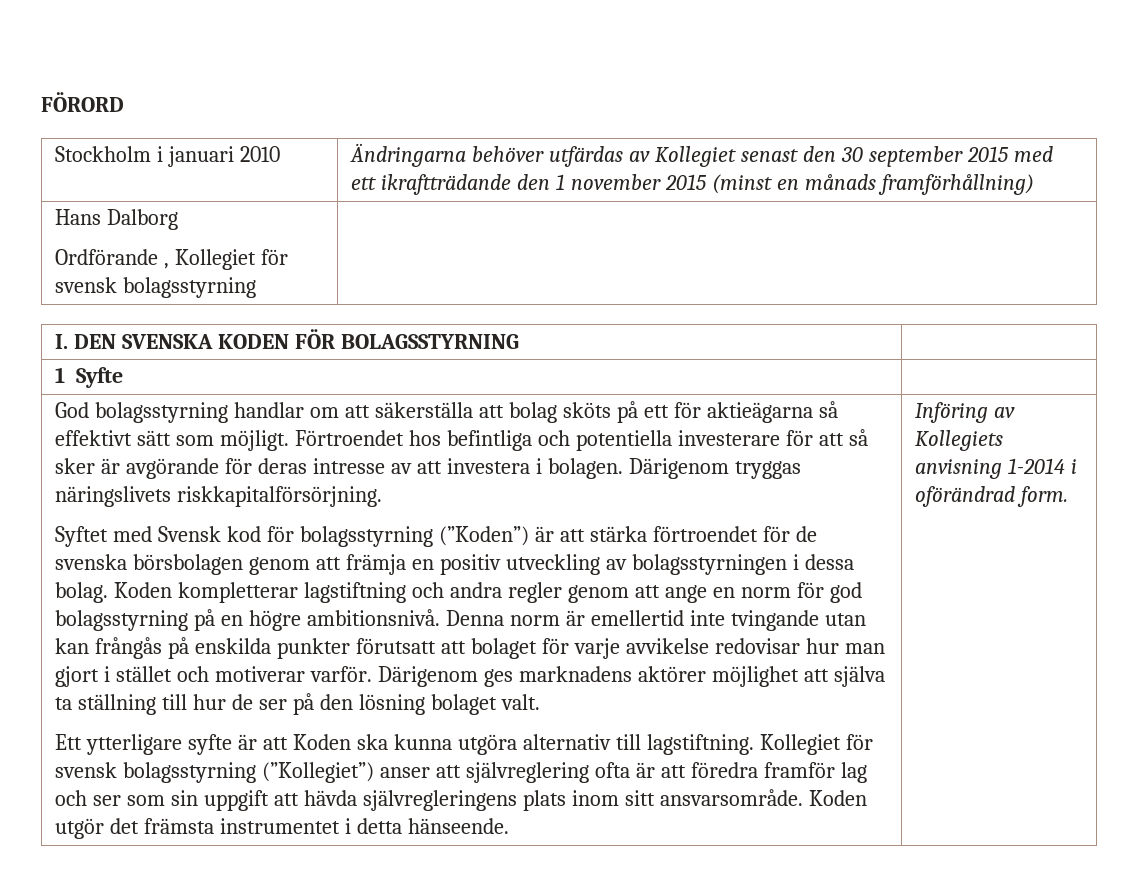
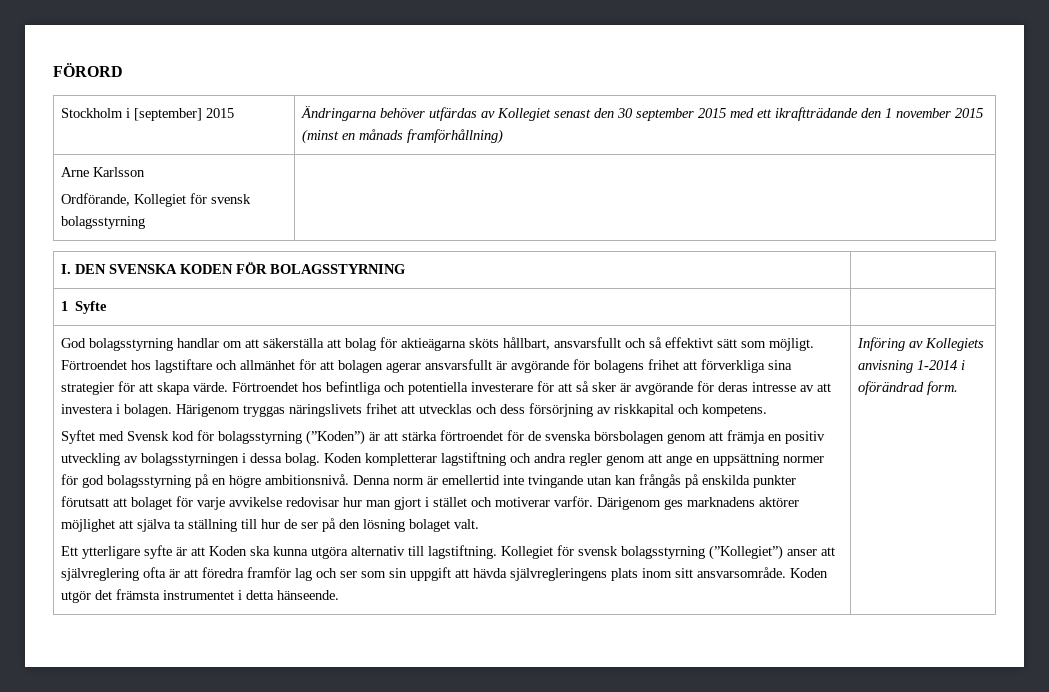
- Stockholm i januari 2010 | Ändringarna behöver utfärdas av Kollegiet senast den 30 september 2015 med ett ikraftträdande den 1 november 2015 (minst en månads framförhållning)
+ Stockholm i [september] 2015 | Ändringarna behöver utfärdas av Kollegiet senast den 30 september 2015 med ett ikraftträdande den 1 november 2015 (minst en månads framförhållning)
- Hans Dalborg
- Ordförande , Kollegiet för svensk bolagsstyrning |
+ Arne Karlsson
+ Ordförande, Kollegiet för svensk bolagsstyrning |
- God bolagsstyrning handlar om att säkerställa att bolag sköts på ett för aktieägarna så effektivt sätt som möjligt.
+ God bolagsstyrning handlar om att säkerställa att bolag för aktieägarna sköts hållbart, ansvarsfullt och så effektivt sätt som möjligt.
- Förtroendet hos befintliga och potentiella investerare för att så sker är avgörande för deras intresse av att investera i bolagen.
+ Förtroendet hos lagstiftare och allmänhet för att bolagen agerar ansvarsfullt är avgörande för bolagens frihet att förverkliga sina strategier för att skapa värde. Förtroendet hos befintliga och potentiella investerare för att så sker är avgörande för deras intresse av att investera i bolagen.
- Därigenom tryggas näringslivets riskkapitalförsörjning.
+ Härigenom tryggas näringslivets frihet att utvecklas och dess försörjning av riskkapital och kompetens.
- Koden kompletterar lagstiftning och andra regler genom att ange en norm för god bolagsstyrning på en högre ambitionsnivå.
+ Koden kompletterar lagstiftning och andra regler genom att ange en uppsättning normer för god bolagsstyrning på en högre ambitionsnivå.

